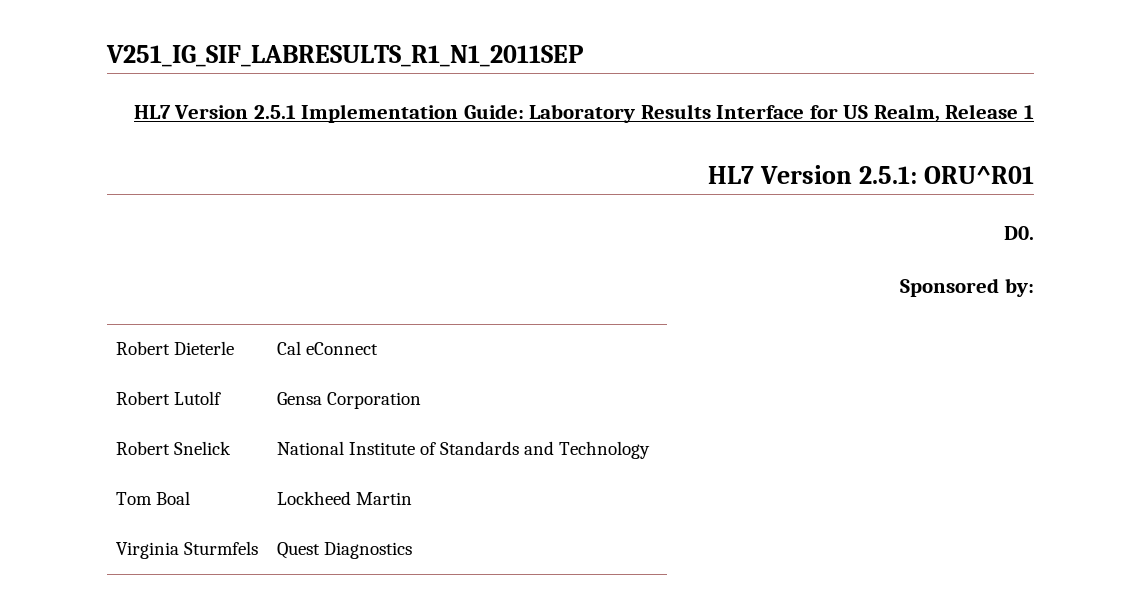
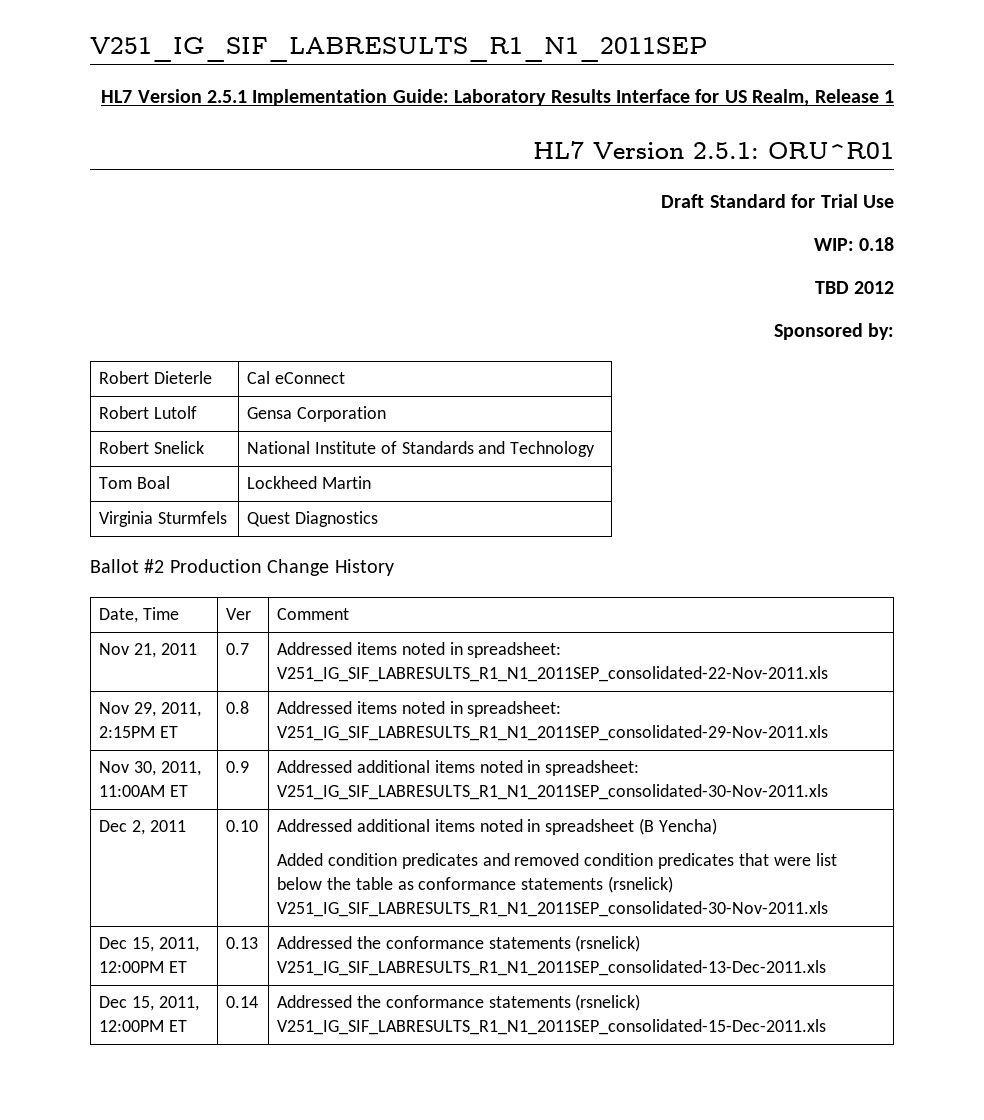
- D0.
+ Draft Standard for Trial Use
+ WIP: 0.18
+ TBD 2012
+ Ballot #2 Production Change History
+ Date, Time | Ver | Comment
+ Nov 21, 2011 | 0.7 | Addressed items noted in spreadsheet: V251_IG_SIF_LABRESULTS_R1_N1_2011SEP_consolidated-22-Nov-2011.xls
+ Nov 29, 2011, 2:15PM ET | 0.8 | Addressed items noted in spreadsheet: V251_IG_SIF_LABRESULTS_R1_N1_2011SEP_consolidated-29-Nov-2011.xls
+ Nov 30, 2011, 11:00AM ET | 0.9 | Addressed additional items noted in spreadsheet: V251_IG_SIF_LABRESULTS_R1_N1_2011SEP_consolidated-30-Nov-2011.xls
+ Dec 2, 2011 | 0.10 | Addressed additional items noted in spreadsheet (B Yencha)
+ Added condition predicates and removed condition predicates that were list below the table as conformance statements (rsnelick) V251_IG_SIF_LABRESULTS_R1_N1_2011SEP_consolidated-30-Nov-2011.xls
+ Dec 15, 2011, 12:00PM ET | 0.13 | Addressed the conformance statements (rsnelick) V251_IG_SIF_LABRESULTS_R1_N1_2011SEP_consolidated-13-Dec-2011.xls
+ Dec 15, 2011, 12:00PM ET | 0.14 | Addressed the conformance statements (rsnelick) V251_IG_SIF_LABRESULTS_R1_N1_2011SEP_consolidated-15-Dec-2011.xls

